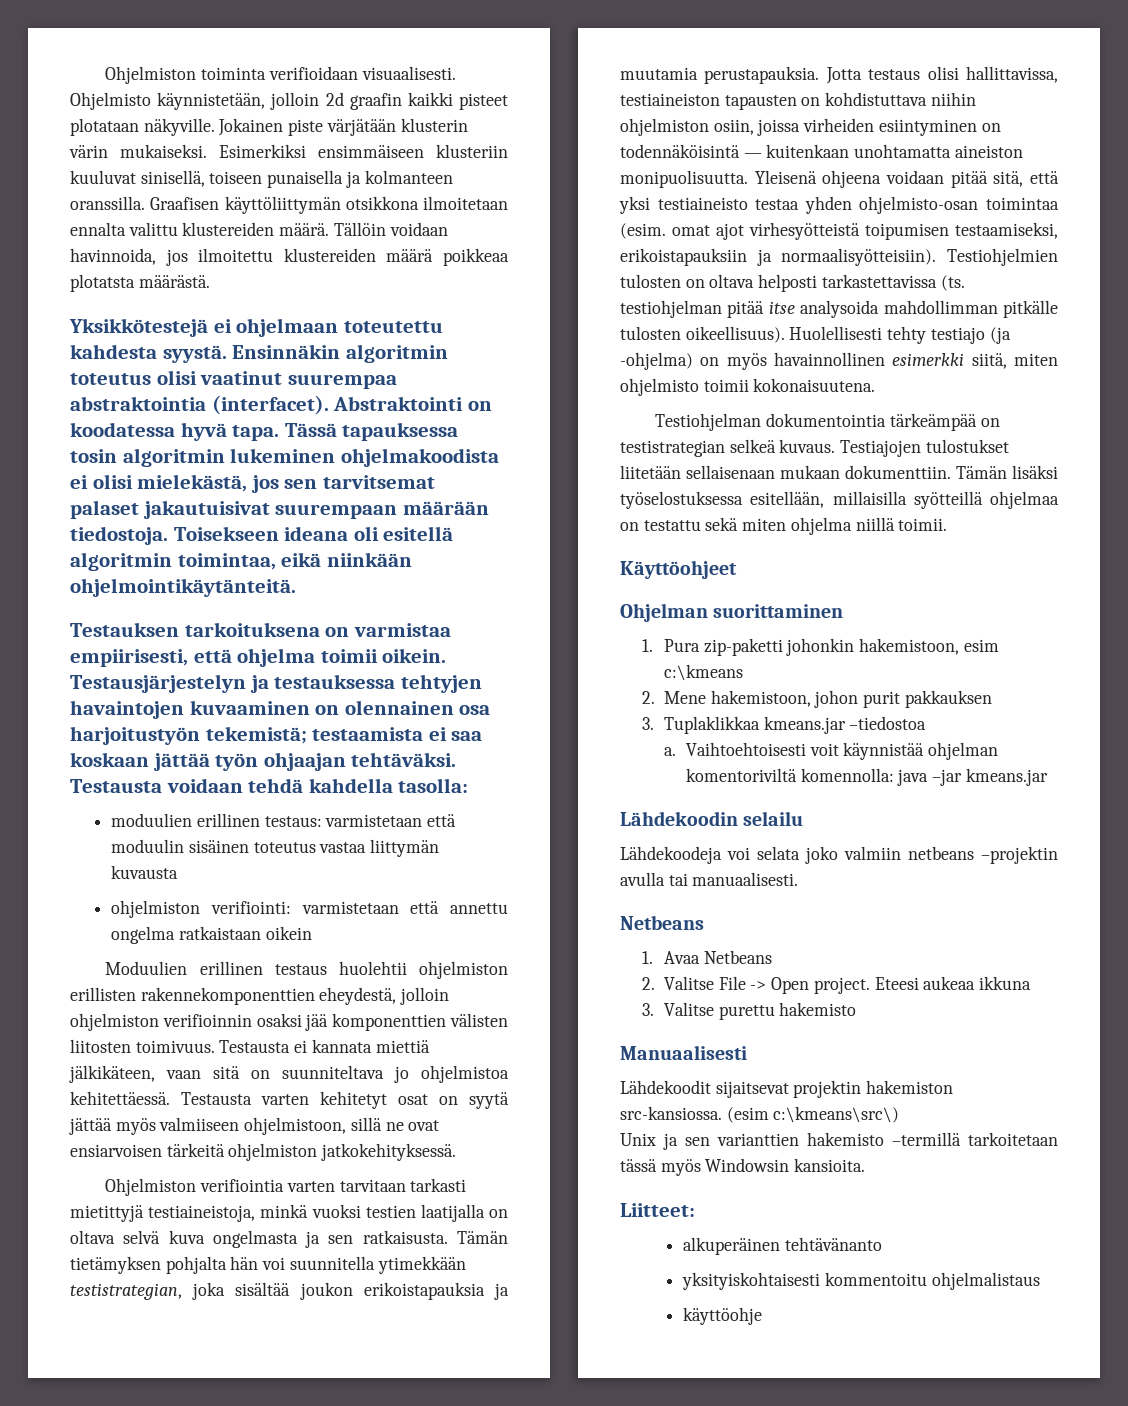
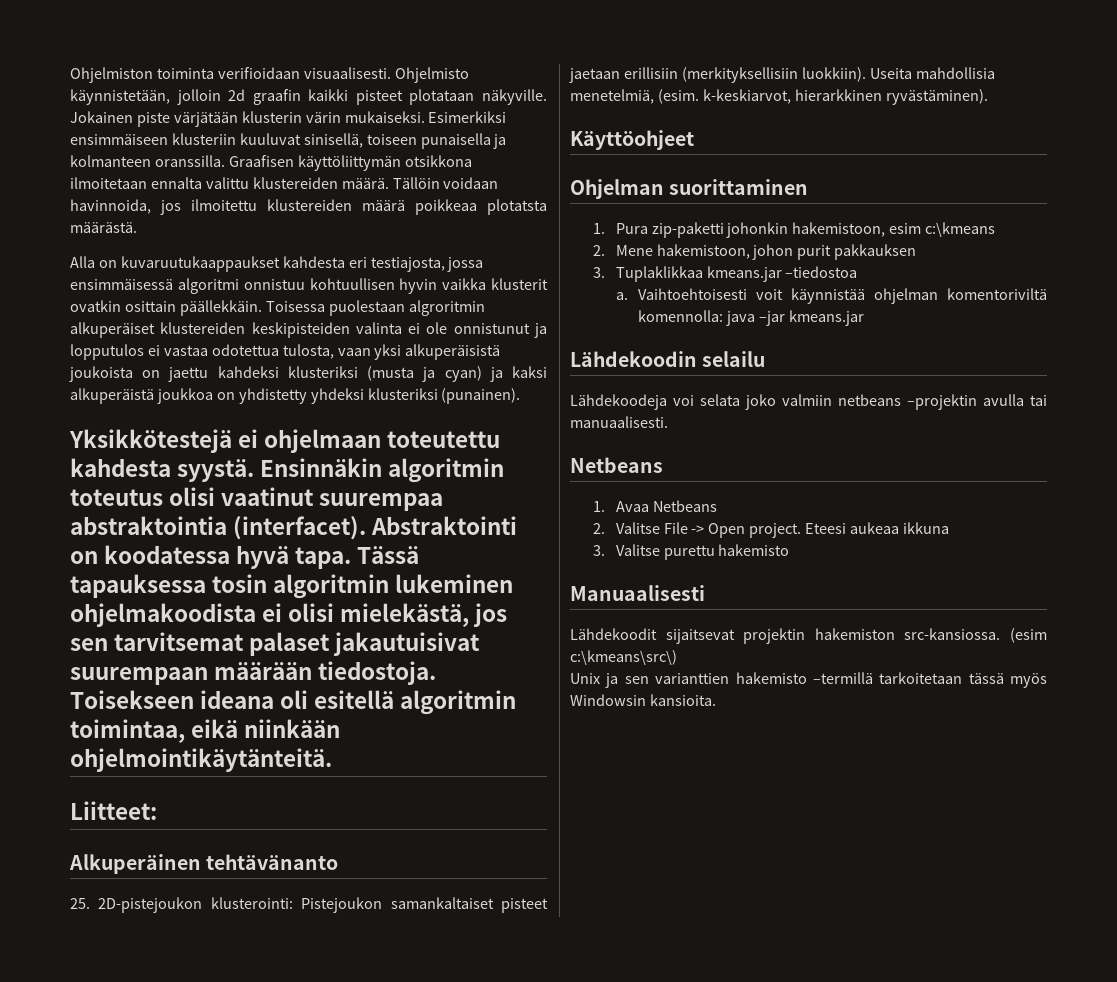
+ Alla on kuvaruutukaappaukset kahdesta eri testiajosta, jossa ensimmäisessä algoritmi onnistuu kohtuullisen hyvin vaikka klusterit ovatkin osittain päällekkäin. Toisessa puolestaan algroritmin alkuperäiset klustereiden keskipisteiden valinta ei ole onnistunut ja lopputulos ei vastaa odotettua tulosta, vaan yksi alkuperäisistä joukoista on jaettu kahdeksi klusteriksi (musta ja cyan) ja kaksi alkuperäistä joukkoa on yhdistetty yhdeksi klusteriksi (punainen).
- Testauksen tarkoituksena on varmistaa empiirisesti, että ohjelma toimii oikein. Testausjärjestelyn ja testauksessa tehtyjen havaintojen kuvaaminen on olennainen osa harjoitustyön tekemistä; testaamista ei saa koskaan jättää työn ohjaajan tehtäväksi. Testausta voidaan tehdä kahdella tasolla:
- moduulien erillinen testaus: varmistetaan että moduulin sisäinen toteutus vastaa liittymän kuvausta
- ohjelmiston verifiointi: varmistetaan että annettu ongelma ratkaistaan oikein
- Moduulien erillinen testaus huolehtii ohjelmiston erillisten rakennekomponenttien eheydestä, jolloin ohjelmiston verifioinnin osaksi jää komponenttien välisten liitosten toimivuus. Testausta ei kannata miettiä jälkikäteen, vaan sitä on suunniteltava jo ohjelmistoa kehitettäessä. Testausta varten kehitetyt osat on syytä jättää myös valmiiseen ohjelmistoon, sillä ne ovat ensiarvoisen tärkeitä ohjelmiston jatkokehityksessä.
- Ohjelmiston verifiointia varten tarvitaan tarkasti mietittyjä testiaineistoja, minkä vuoksi testien laatijalla on oltava selvä kuva ongelmasta ja sen ratkaisusta. Tämän tietämyksen pohjalta hän voi suunnitella ytimekkään testistrategian, joka sisältää joukon erikoistapauksia ja muutamia perustapauksia. Jotta testaus olisi hallittavissa, testiaineiston tapausten on kohdistuttava niihin ohjelmiston osiin, joissa virheiden esiintyminen on todennäköisintä — kuitenkaan unohtamatta aineiston monipuolisuutta. Yleisenä ohjeena voidaan pitää sitä, että yksi testiaineisto testaa yhden ohjelmisto-osan toimintaa (esim. omat ajot virhesyötteistä toipumisen testaamiseksi, erikoistapauksiin ja normaalisyötteisiin). Testiohjelmien tulosten on oltava helposti tarkastettavissa (ts. testiohjelman pitää itse analysoida mahdollimman pitkälle tulosten oikeellisuus). Huolellisesti tehty testiajo (ja -ohjelma) on myös havainnollinen esimerkki siitä, miten ohjelmisto toimii kokonaisuutena.
- Testiohjelman dokumentointia tärkeämpää on testistrategian selkeä kuvaus. Testiajojen tulostukset liitetään sellaisenaan mukaan dokumenttiin. Tämän lisäksi työselostuksessa esitellään, millaisilla syötteillä ohjelmaa on testattu sekä miten ohjelma niillä toimii.
+ Liitteet:
+ Alkuperäinen tehtävänanto
+ 25. 2D-pistejoukon klusterointi: Pistejoukon samankaltaiset pisteet jaetaan erillisiin (merkityksellisiin luokkiin). Useita mahdollisia menetelmiä, (esim. k-keskiarvot, hierarkkinen ryvästäminen).
- Liitteet:
- alkuperäinen tehtävänanto
- yksityiskohtaisesti kommentoitu ohjelmalistaus
- käyttöohje

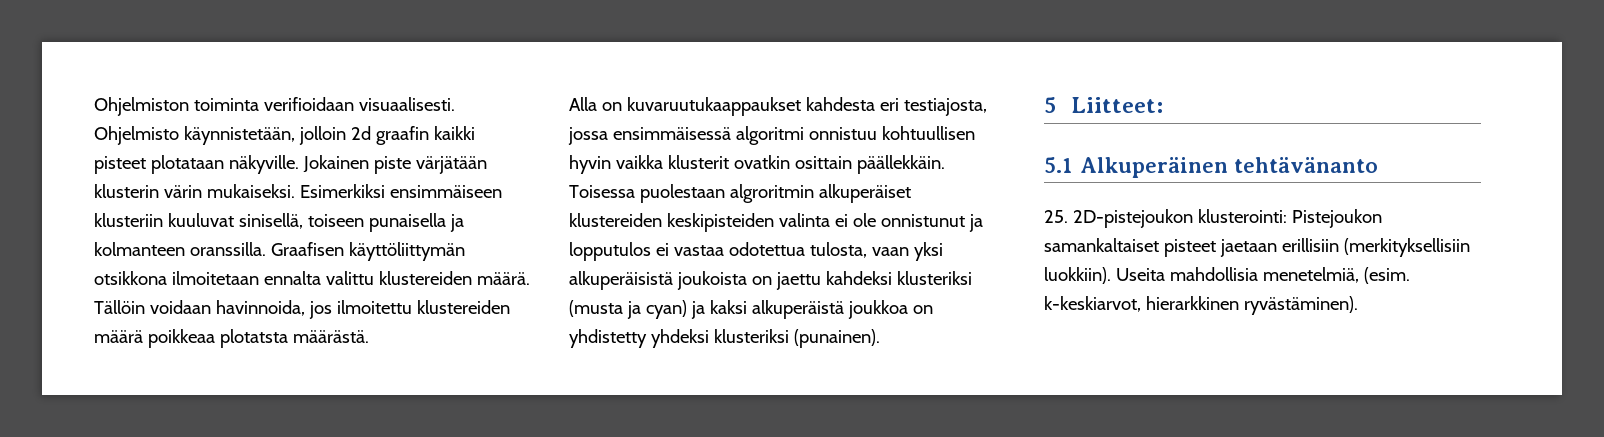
- Yksikkötestejä ei ohjelmaan toteutettu kahdesta syystä. Ensinnäkin algoritmin toteutus olisi vaatinut suurempaa abstraktointia (interfacet). Abstraktointi on koodatessa hyvä tapa. Tässä tapauksessa tosin algoritmin lukeminen ohjelmakoodista ei olisi mielekästä, jos sen tarvitsemat palaset jakautuisivat suurempaan määrään tiedostoja. Toisekseen ideana oli esitellä algoritmin toimintaa, eikä niinkään ohjelmointikäytänteitä.
- Liitteet:
+ 5 Liitteet:
- Alkuperäinen tehtävänanto
+ 5.1 Alkuperäinen tehtävänanto
- Käyttöohjeet
- Ohjelman suorittaminen
- 1. Pura zip-paketti johonkin hakemistoon, esim c:\kmeans
- 2. Mene hakemistoon, johon purit pakkauksen
- 3. Tuplaklikkaa kmeans.jar –tiedostoa
- a. Vaihtoehtoisesti voit käynnistää ohjelman komentoriviltä komennolla: java –jar kmeans.jar
- Lähdekoodin selailu
- Lähdekoodeja voi selata joko valmiin netbeans –projektin avulla tai manuaalisesti.
- Netbeans
- 1. Avaa Netbeans
- 2. Valitse File -> Open project. Eteesi aukeaa ikkuna
- 3. Valitse purettu hakemisto
- Manuaalisesti
- Lähdekoodit sijaitsevat projektin hakemiston src-kansiossa. (esim c:\kmeans\src\)
- Unix ja sen varianttien hakemisto –termillä tarkoitetaan tässä myös Windowsin kansioita.

